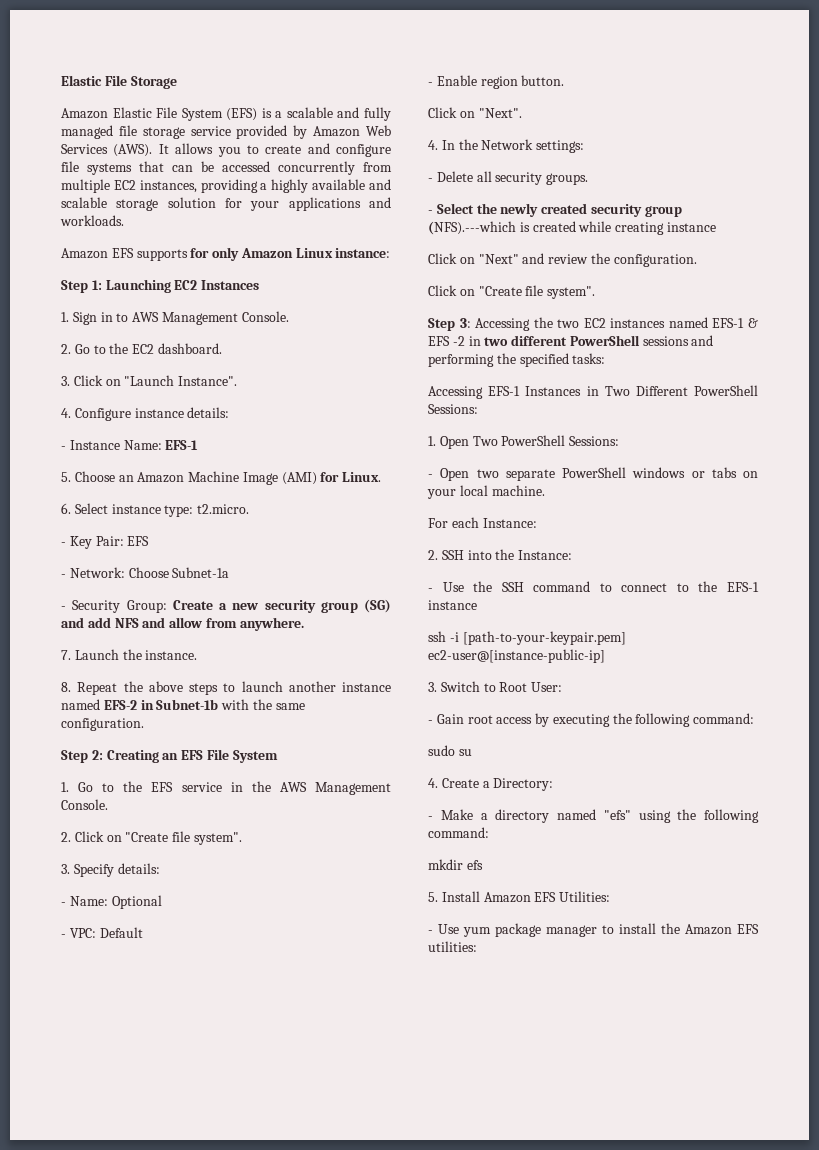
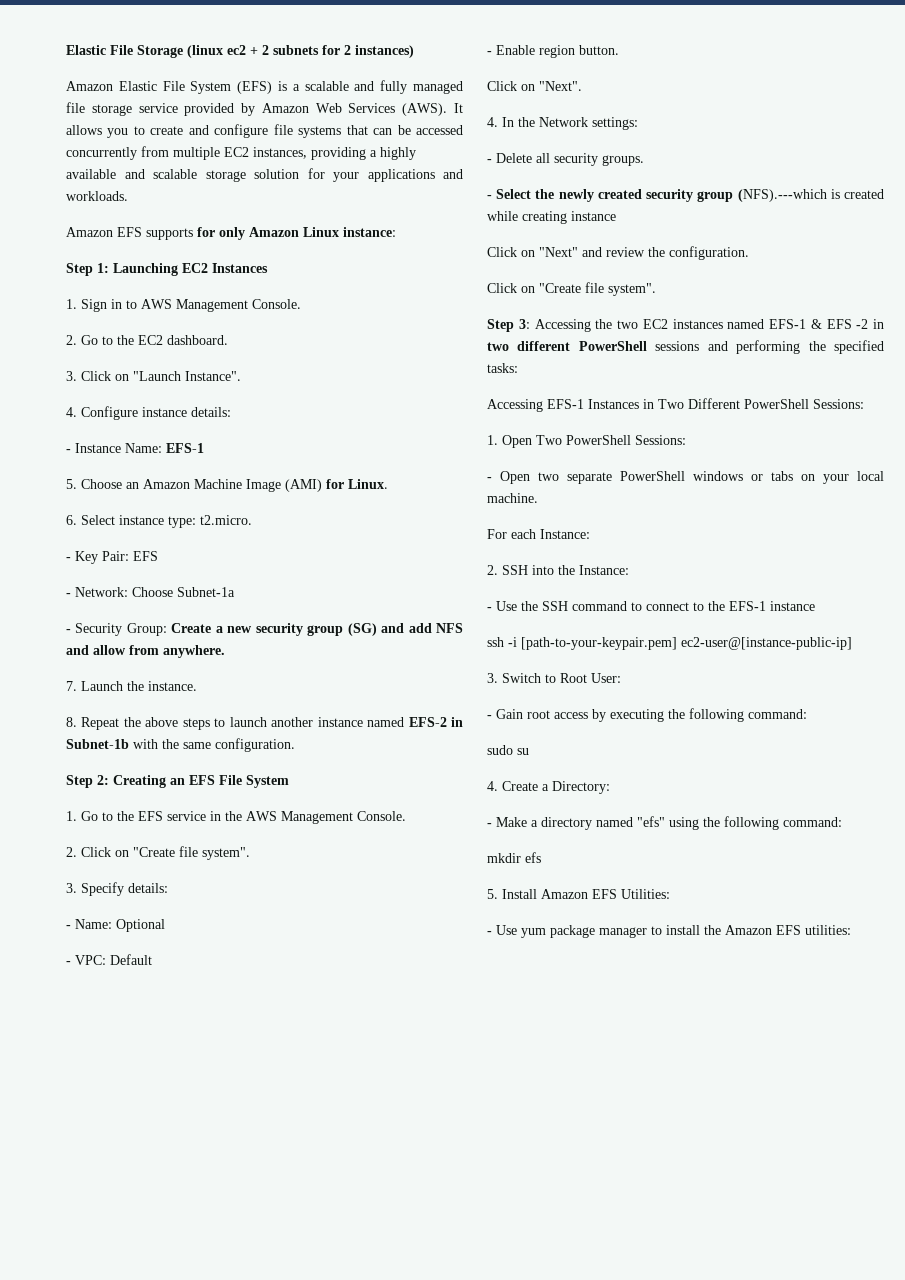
- Elastic File Storage
+ Elastic File Storage (linux ec2 + 2 subnets for 2 instances)

